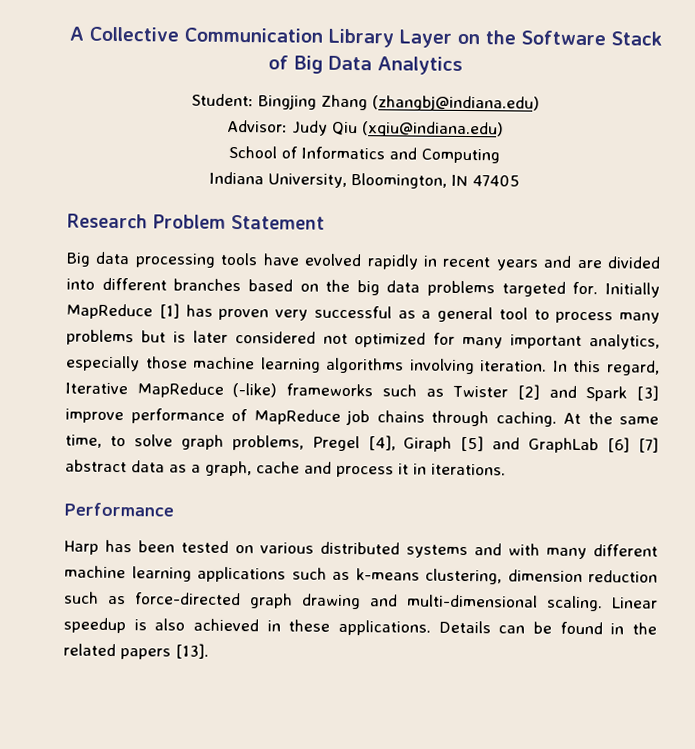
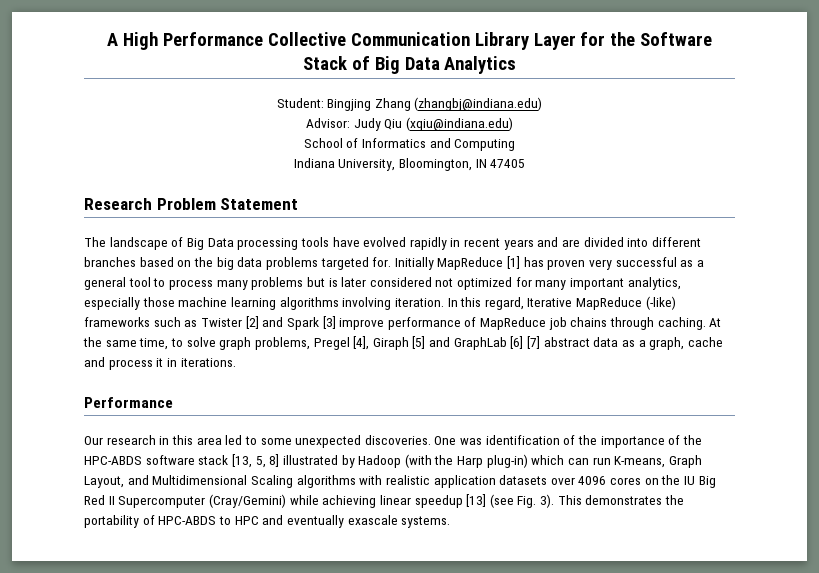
- A Collective Communication Library Layer on the Software Stack of Big Data Analytics
+ A High Performance Collective Communication Library Layer for the Software Stack of Big Data Analytics
- Big data processing tools have evolved rapidly in recent years and are divided into different branches based on the big data problems targeted for.
+ The landscape of Big Data processing tools have evolved rapidly in recent years and are divided into different branches based on the big data problems targeted for.
- Harp has been tested on various distributed systems and with many different machine learning applications such as k-means clustering, dimension reduction such as force-directed graph drawing and multi-dimensional scaling. Linear speedup is also achieved in these applications. Details can be found in the related papers [13].
+ Our research in this area led to some unexpected discoveries. One was identification of the importance of the HPC-ABDS software stack [13, 5, 8] illustrated by Hadoop (with the Harp plug-in) which can run K-means, Graph Layout, and Multidimensional Scaling algorithms with realistic application datasets over 4096 cores on the IU Big Red II Supercomputer (Cray/Gemini) while achieving linear speedup [13] (see Fig. 3). This demonstrates the portability of HPC-ABDS to HPC and eventually exascale systems.

